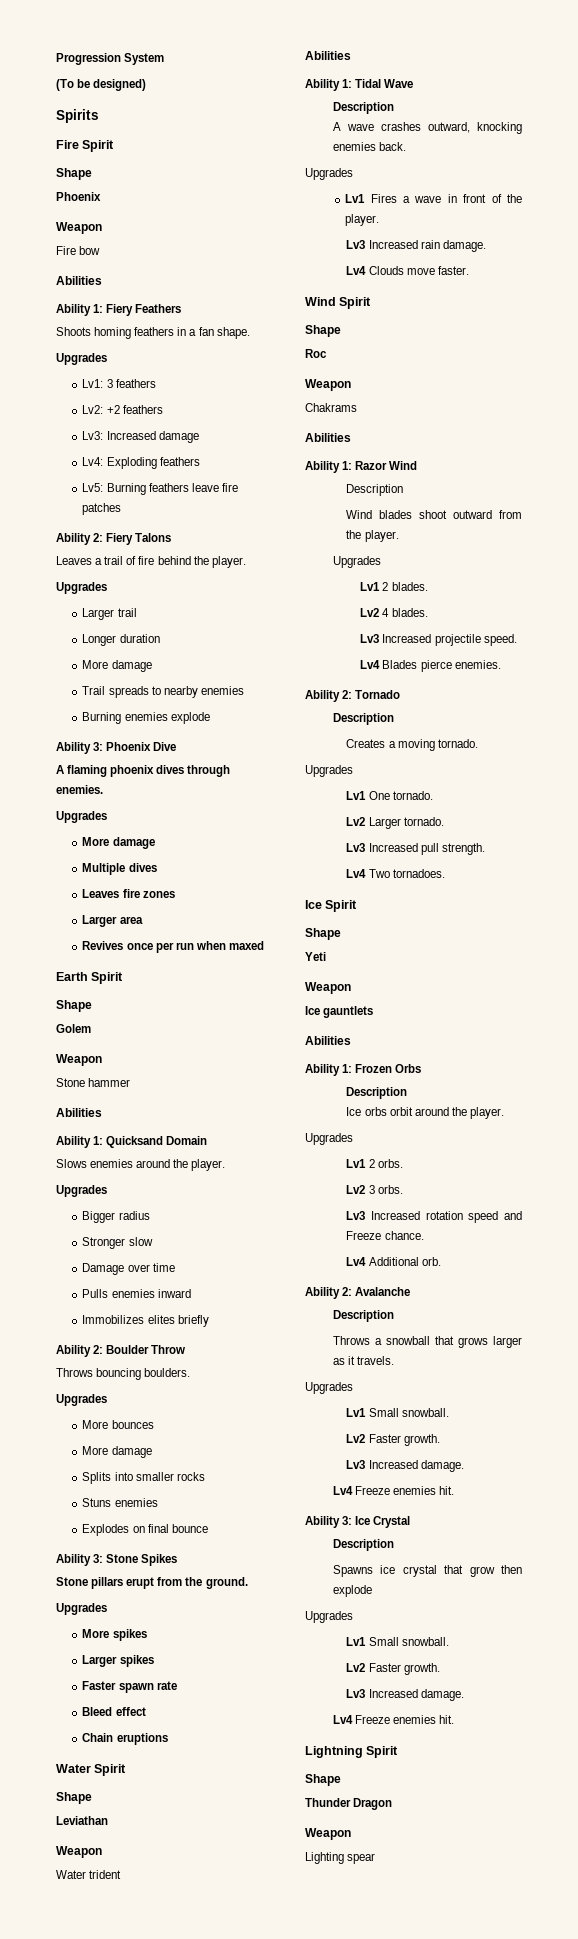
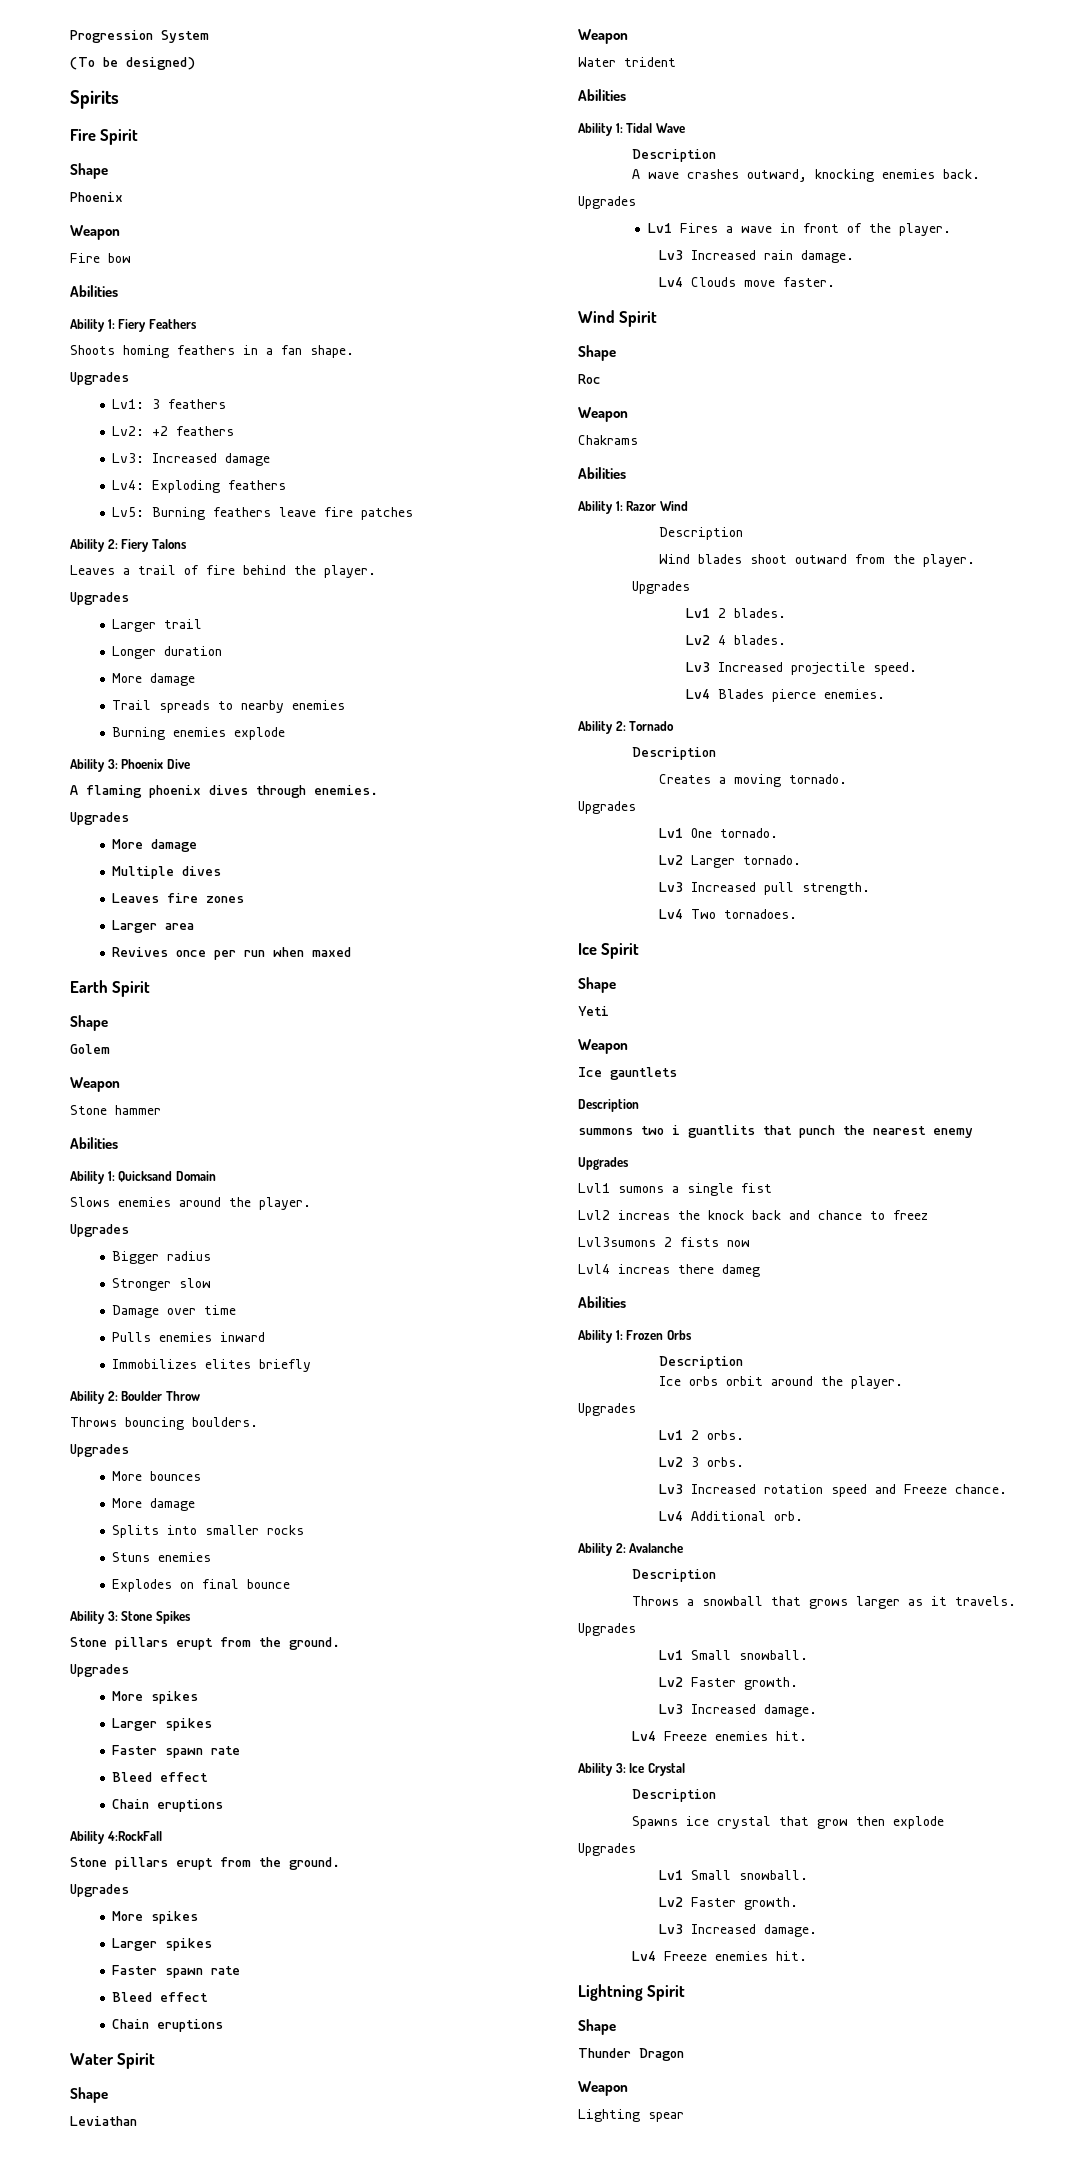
+ Ability 4:RockFall
+ Stone pillars erupt from the ground.
+ Upgrades
+ More spikes
+ Larger spikes
+ Faster spawn rate
+ Bleed effect
+ Chain eruptions
  Ice gauntlets
+ Description
+ summons two i guantlits that punch the nearest enemy
+ Upgrades
+ Lvl1 sumons a single fist
+ Lvl2 increas the knock back and chance to freez
+ Lvl3sumons 2 fists now
+ Lvl4 increas there dameg

